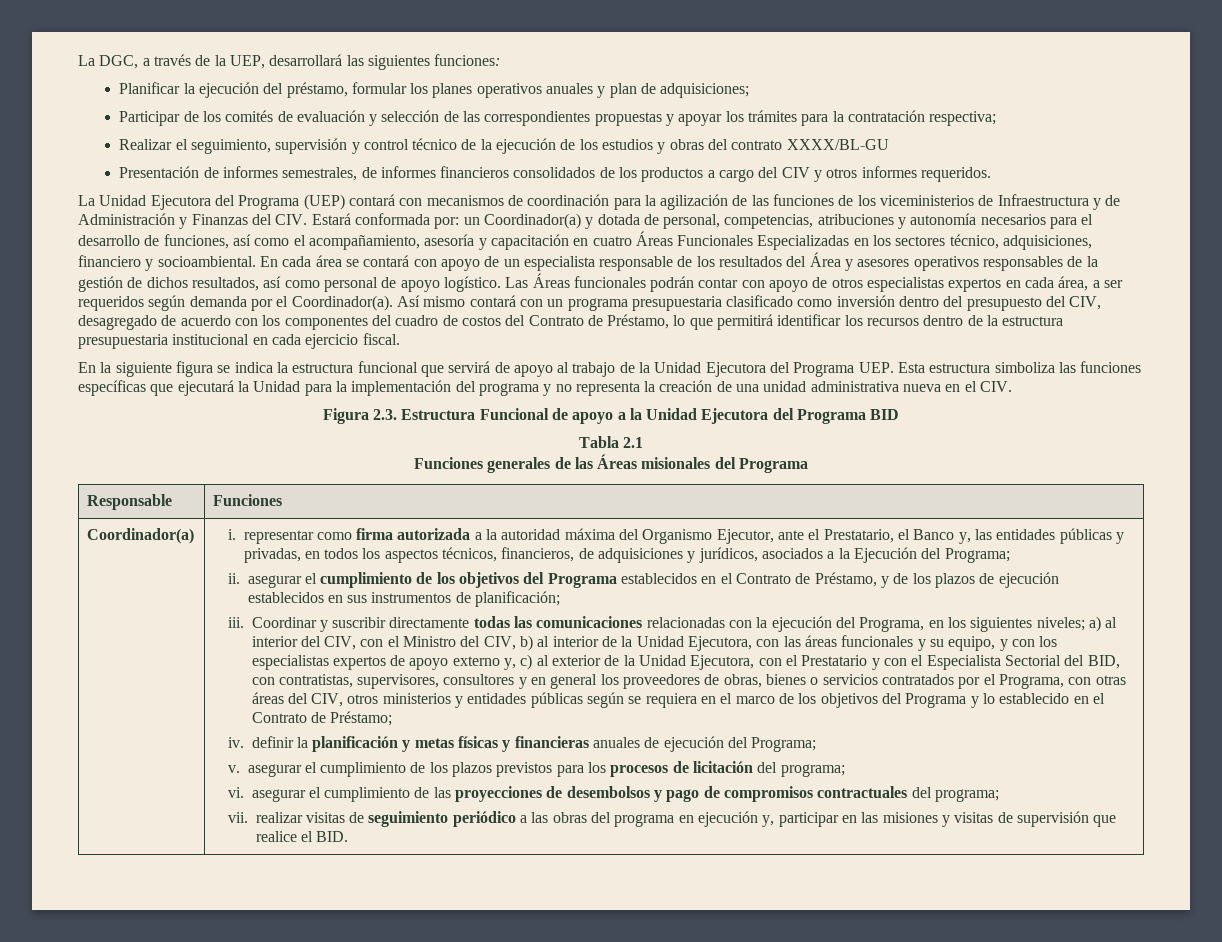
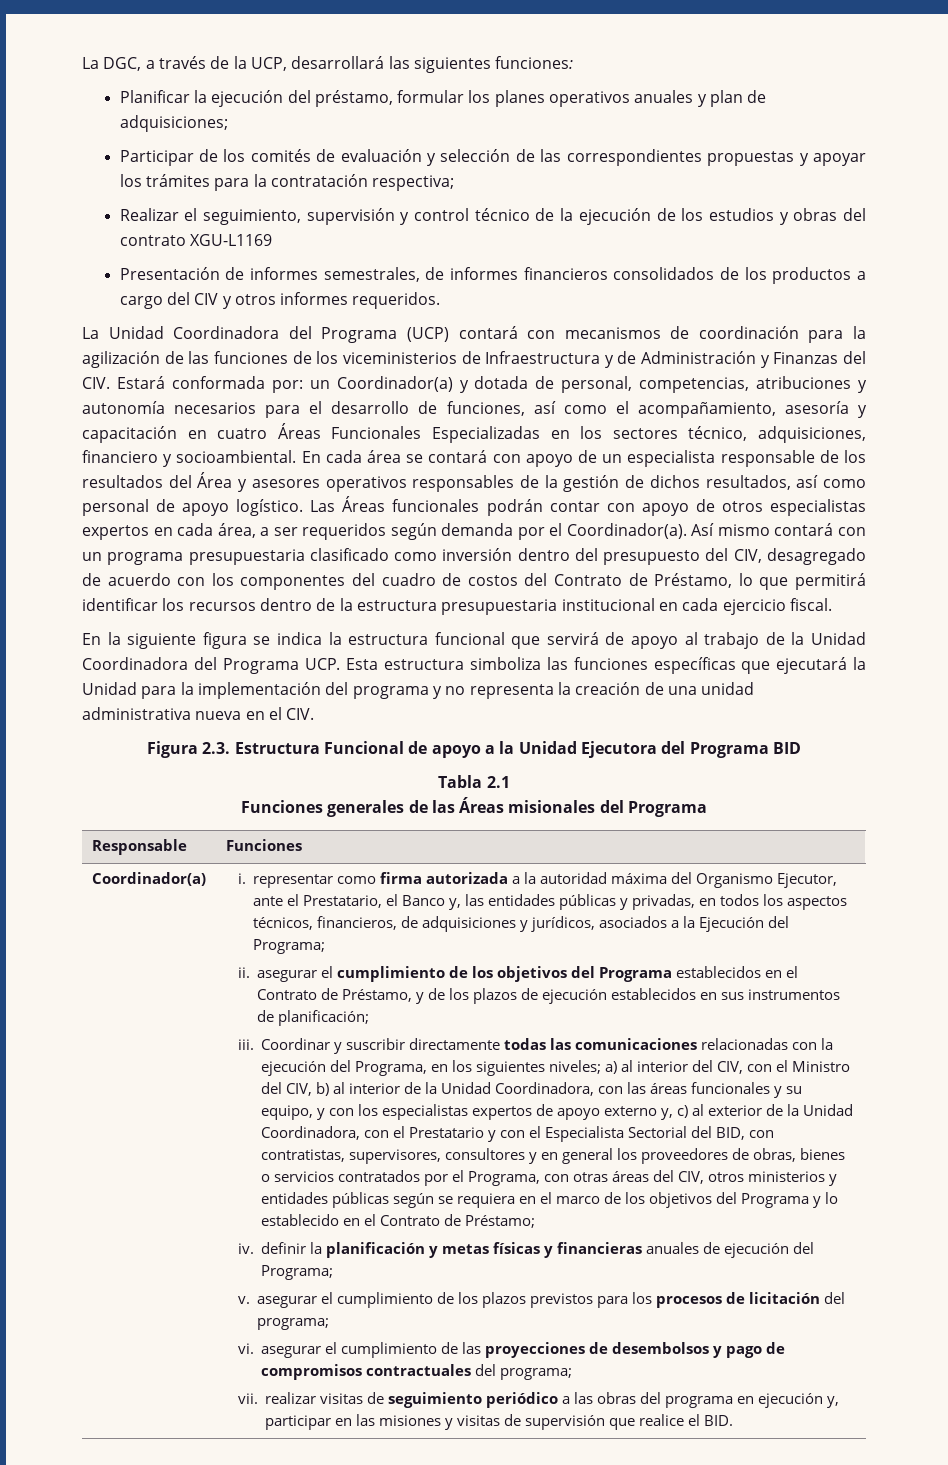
- La DGC, a través de la UEP, desarrollará las siguientes funciones:
+ La DGC, a través de la UCP, desarrollará las siguientes funciones:
- Realizar el seguimiento, supervisión y control técnico de la ejecución de los estudios y obras del contrato XXXX/BL-GU
+ Realizar el seguimiento, supervisión y control técnico de la ejecución de los estudios y obras del contrato XGU-L1169
- La Unidad Ejecutora del Programa (UEP) contará con mecanismos de coordinación para la agilización de las funciones de los viceministerios de Infraestructura y de Administración y Finanzas del CIV. Estará conformada por:
+ La Unidad Coordinadora del Programa (UCP) contará con mecanismos de coordinación para la agilización de las funciones de los viceministerios de Infraestructura y de Administración y Finanzas del CIV. Estará conformada por:
- En la siguiente figura se indica la estructura funcional que servirá de apoyo al trabajo de la Unidad Ejecutora del Programa UEP. Esta estructura simboliza las funciones específicas que ejecutará la Unidad para la implementación del programa y no representa la creación de una unidad administrativa nueva en el CIV.
+ En la siguiente figura se indica la estructura funcional que servirá de apoyo al trabajo de la Unidad Coordinadora del Programa UCP. Esta estructura simboliza las funciones específicas que ejecutará la Unidad para la implementación del programa y no representa la creación de una unidad administrativa nueva en el CIV.
- a) al interior del CIV, con el Ministro del CIV, b) al interior de la Unidad Ejecutora, con las áreas funcionales y su equipo, y con los especialistas expertos de apoyo externo y, c) al exterior de la Unidad Ejecutora, con el Prestatario y con el Especialista Sectorial del BID, con contratistas, supervisores, consultores y en general los proveedores de obras, bienes o servicios contratados por el Programa, con otras áreas del CIV, otros ministerios y entidades públicas según se requiera en el marco de los objetivos del Programa y lo establecido en el Contrato de Préstamo;
+ a) al interior del CIV, con el Ministro del CIV, b) al interior de la Unidad Coordinadora, con las áreas funcionales y su equipo, y con los especialistas expertos de apoyo externo y, c) al exterior de la Unidad Coordinadora, con el Prestatario y con el Especialista Sectorial del BID, con contratistas, supervisores, consultores y en general los proveedores de obras, bienes o servicios contratados por el Programa, con otras áreas del CIV, otros ministerios y entidades públicas según se requiera en el marco de los objetivos del Programa y lo establecido en el Contrato de Préstamo;

